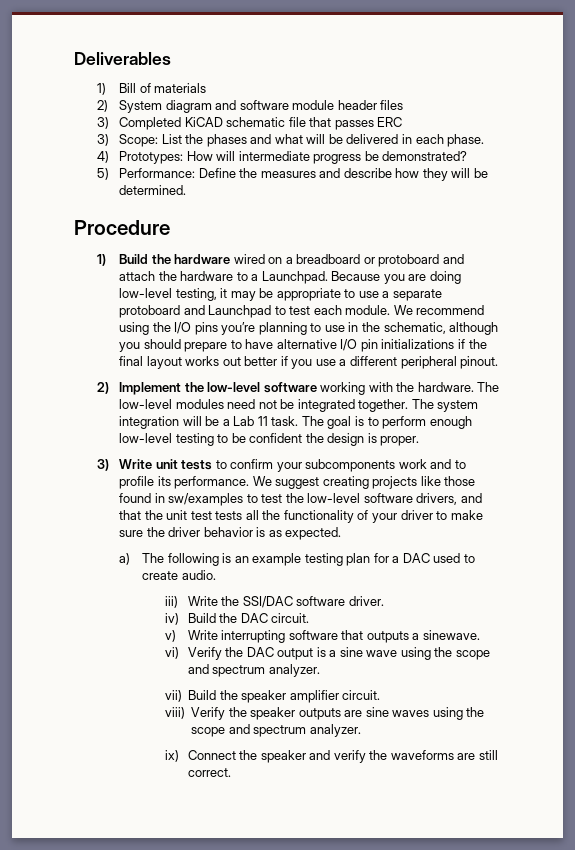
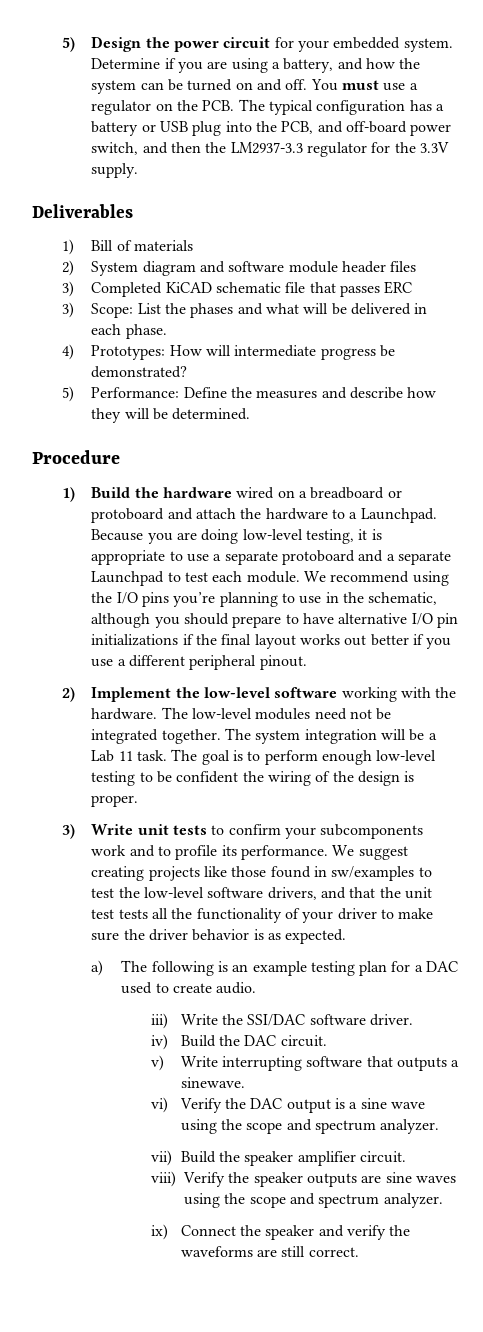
+ 5) Design the power circuit for your embedded system. Determine if you are using a battery, and how the system can be turned on and off. You must use a regulator on the PCB. The typical configuration has a battery or USB plug into the PCB, and off-board power switch, and then the LM2937-3.3 regulator for the 3.3V supply.
- Because you are doing low-level testing, it may be appropriate to use a separate protoboard and Launchpad to test each module.
+ Because you are doing low-level testing, it is appropriate to use a separate protoboard and a separate Launchpad to test each module.
- The goal is to perform enough low-level testing to be confident the design is proper.
+ The goal is to perform enough low-level testing to be confident the wiring of the design is proper.

